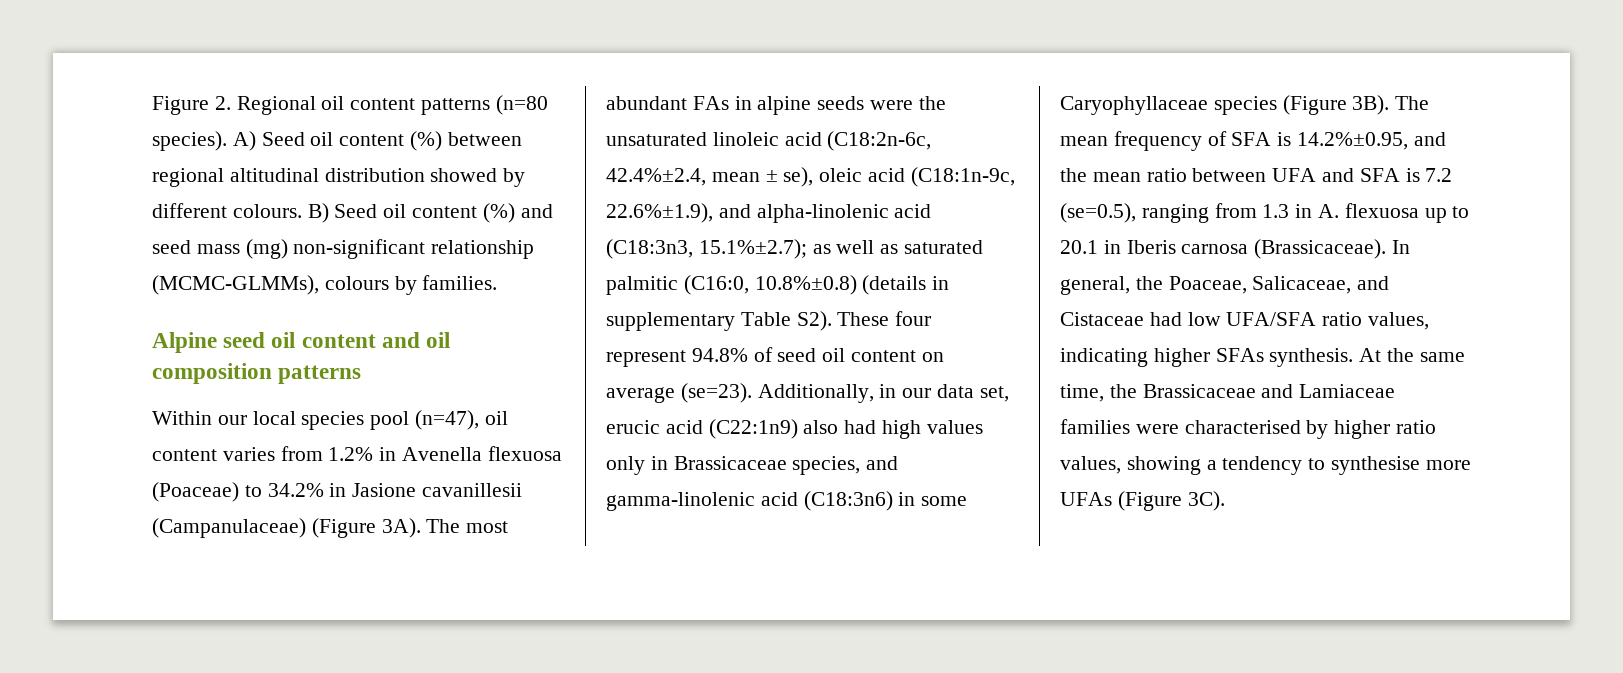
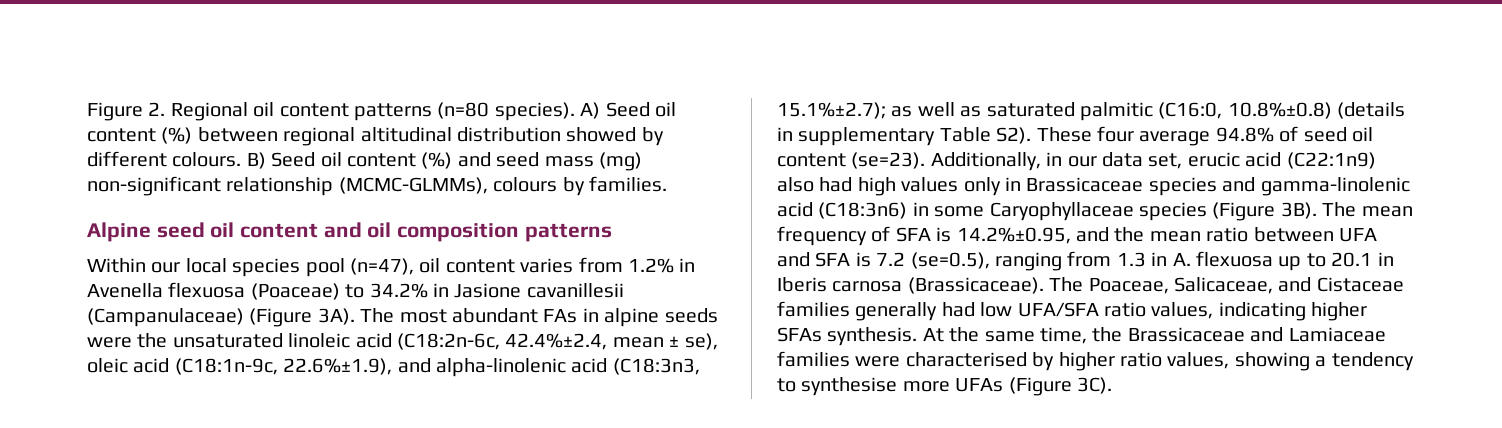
- The most abundant FAs in alpine seeds were the unsaturated linoleic acid (C18:2n-6c, 42.4%±2.4, mean ± se), oleic acid (C18:1n-9c, 22.6%±1.9), and alpha-linolenic acid (C18:3n3, 15.1%±2.7); as well as saturated palmitic (C16:0, 10.8%±0.8) (details in supplementary Table S2). These four represent 94.8% of seed oil content on average (se=23).
+ The most abundant FAs in alpine seeds were the unsaturated linoleic acid (C18:2n-6c, 42.4%±2.4, mean ± se), oleic acid (C18:1n-9c, 22.6%±1.9), and alpha-linolenic acid (C18:3n3, 15.1%±2.7); as well as saturated palmitic (C16:0, 10.8%±0.8) (details in supplementary Table S2). These four average 94.8% of seed oil content (se=23).
- Additionally, in our data set, erucic acid (C22:1n9) also had high values only in Brassicaceae species, and gamma-linolenic acid (C18:3n6) in some Caryophyllaceae species (Figure 3B).
+ Additionally, in our data set, erucic acid (C22:1n9) also had high values only in Brassicaceae species and gamma-linolenic acid (C18:3n6) in some Caryophyllaceae species (Figure 3B).
- In general, the Poaceae, Salicaceae, and Cistaceae had low UFA/SFA ratio values, indicating higher SFAs synthesis.
+ The Poaceae, Salicaceae, and Cistaceae families generally had low UFA/SFA ratio values, indicating higher SFAs synthesis.

